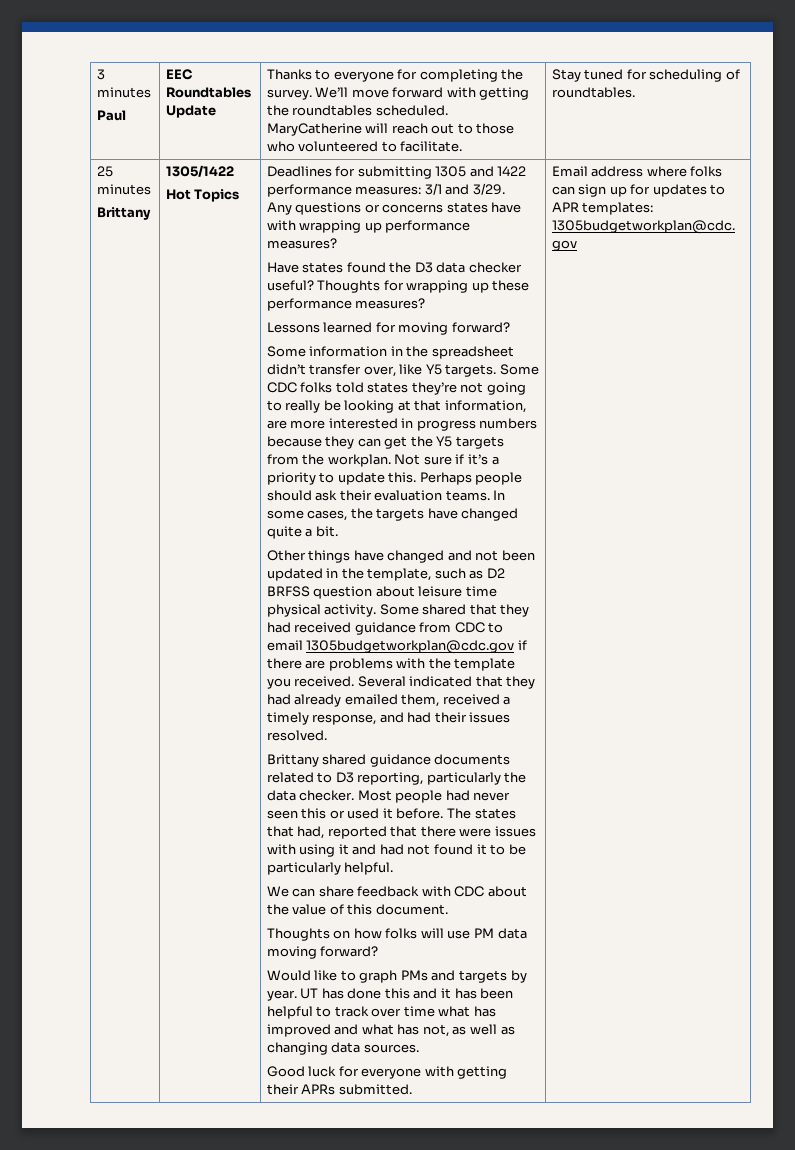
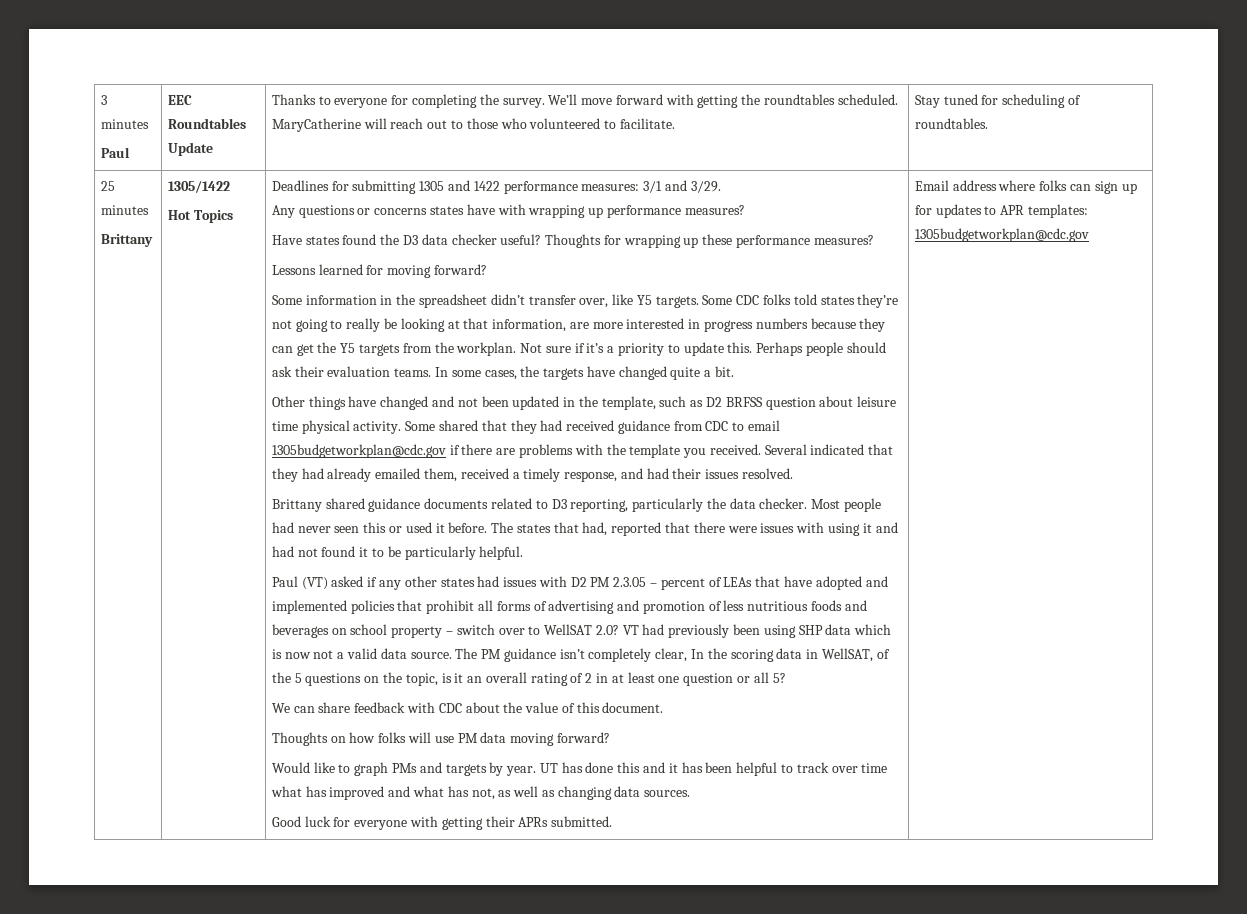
+ Paul (VT) asked if any other states had issues with D2 PM 2.3.05 – percent of LEAs that have adopted and implemented policies that prohibit all forms of advertising and promotion of less nutritious foods and beverages on school property – switch over to WellSAT 2.0? VT had previously been using SHP data which is now not a valid data source. The PM guidance isn’t completely clear, In the scoring data in WellSAT, of the 5 questions on the topic, is it an overall rating of 2 in at least one question or all 5?

